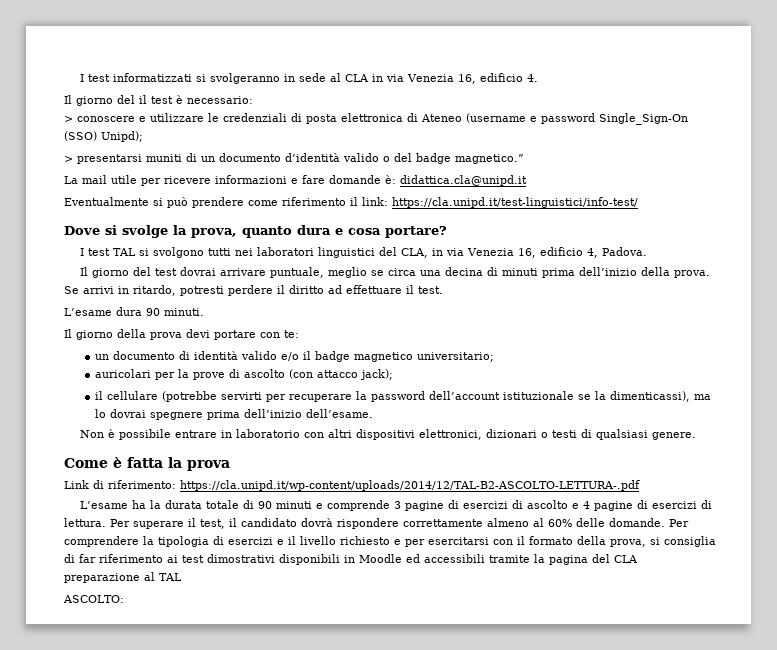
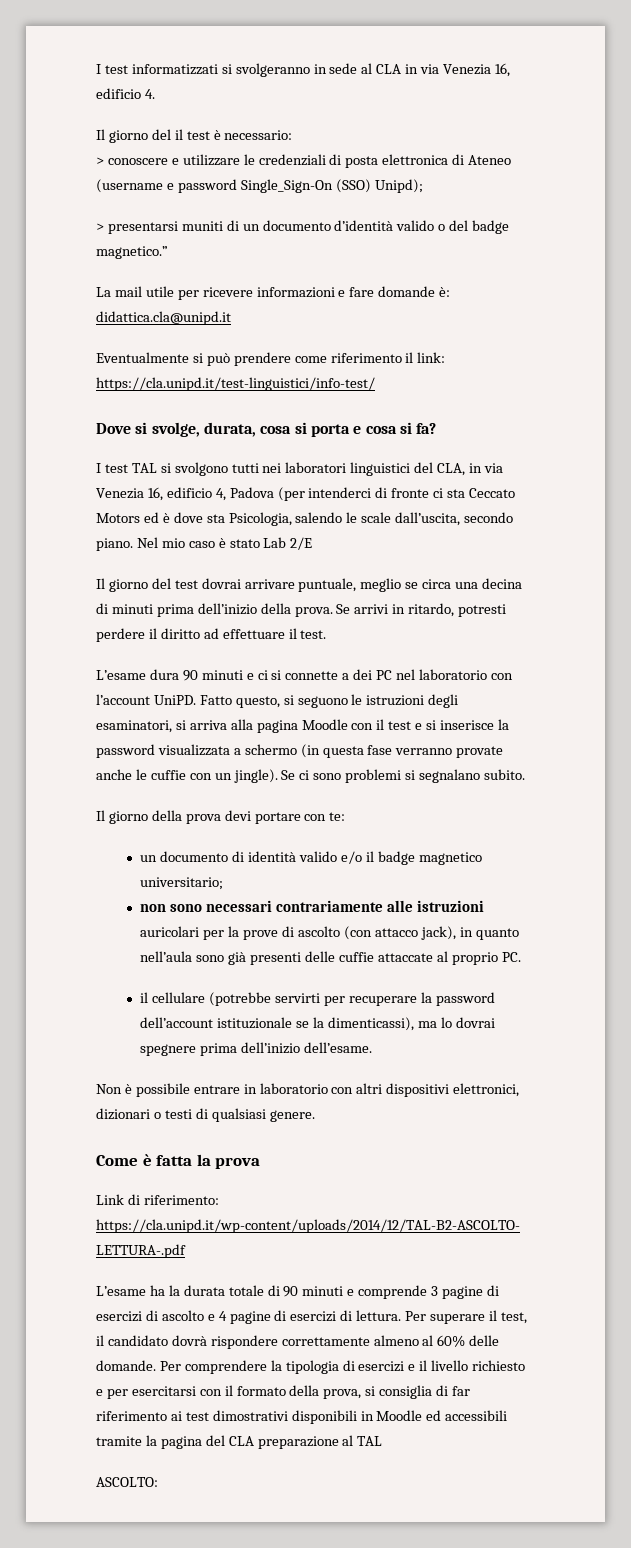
- Dove si svolge la prova, quanto dura e cosa portare?
+ Dove si svolge, durata, cosa si porta e cosa si fa?
- I test TAL si svolgono tutti nei laboratori linguistici del CLA, in via Venezia 16, edificio 4, Padova.
+ I test TAL si svolgono tutti nei laboratori linguistici del CLA, in via Venezia 16, edificio 4, Padova (per intenderci di fronte ci sta Ceccato Motors ed è dove sta Psicologia, salendo le scale dall’uscita, secondo piano. Nel mio caso è stato Lab 2/E
- L’esame dura 90 minuti.
+ L’esame dura 90 minuti e ci si connette a dei PC nel laboratorio con l’account UniPD. Fatto questo, si seguono le istruzioni degli esaminatori, si arriva alla pagina Moodle con il test e si inserisce la password visualizzata a schermo (in questa fase verranno provate anche le cuffie con un jingle). Se ci sono problemi si segnalano subito.
- auricolari per la prove di ascolto (con attacco jack);
+ non sono necessari contrariamente alle istruzioni auricolari per la prove di ascolto (con attacco jack), in quanto nell’aula sono già presenti delle cuffie attaccate al proprio PC.

